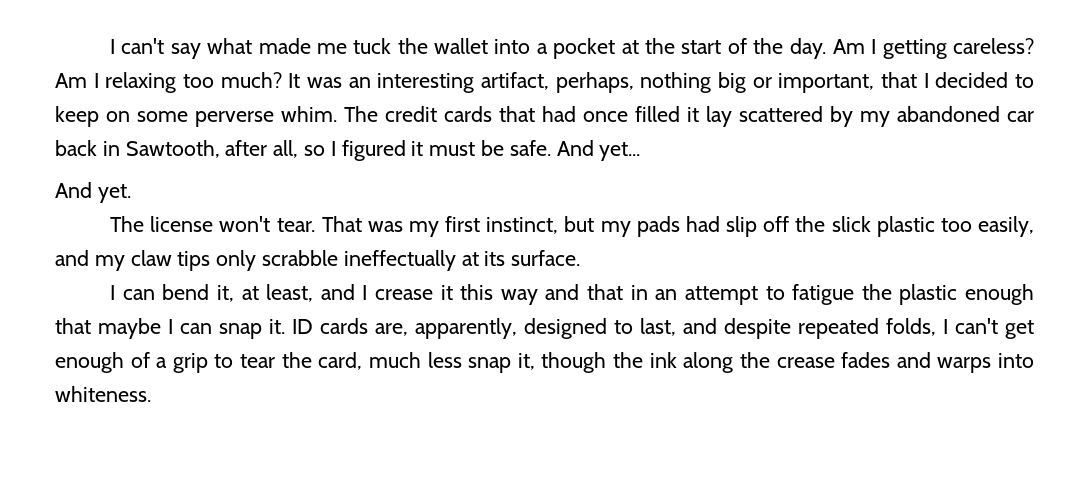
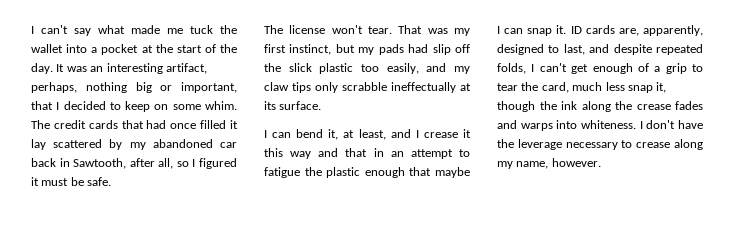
- Am I getting careless? Am I relaxing too much?
- It was an interesting artifact, perhaps, nothing big or important, that I decided to keep on some perverse whim.
+ It was an interesting artifact, perhaps, nothing big or important, that I decided to keep on some whim.
- And yet...
- And yet.
+ I don't have the leverage necessary to crease along my name, however.

